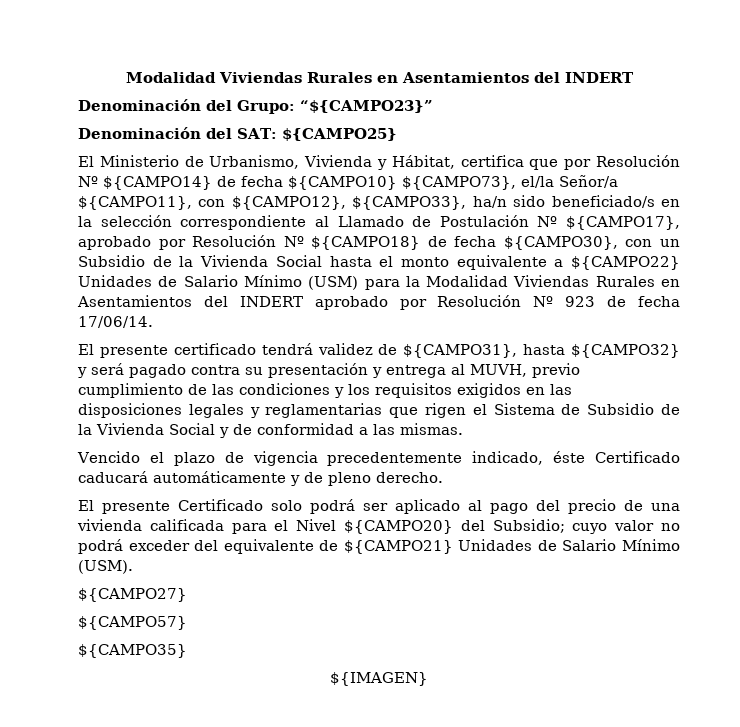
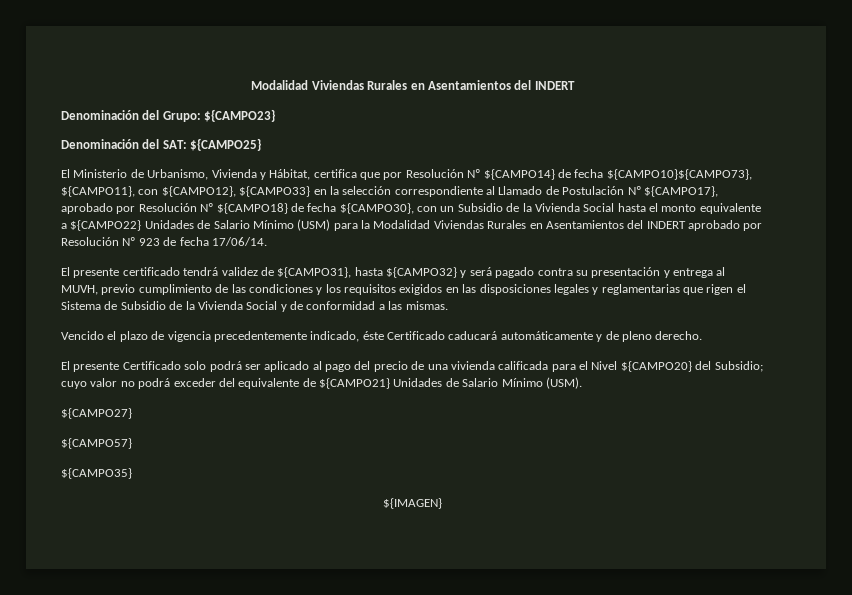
- Denominación del Grupo: “${CAMPO23}”
+ Denominación del Grupo: ${CAMPO23}
- El Ministerio de Urbanismo, Vivienda y Hábitat, certifica que por Resolución Nº ${CAMPO14} de fecha ${CAMPO10} ${CAMPO73}, el/la Señor/a ${CAMPO11}, con ${CAMPO12}, ${CAMPO33}, ha/n sido beneficiado/s en la selección correspondiente al Llamado de Postulación Nº ${CAMPO17}, aprobado por Resolución Nº ${CAMPO18} de fecha ${CAMPO30}, con un Subsidio de la Vivienda Social hasta el monto equivalente a ${CAMPO22} Unidades de Salario Mínimo (USM) para la Modalidad Viviendas Rurales en Asentamientos del INDERT aprobado por Resolución Nº 923 de fecha 17/06/14.
+ El Ministerio de Urbanismo, Vivienda y Hábitat, certifica que por Resolución Nº ${CAMPO14} de fecha ${CAMPO10}${CAMPO73}, ${CAMPO11}, con ${CAMPO12}, ${CAMPO33} en la selección correspondiente al Llamado de Postulación Nº ${CAMPO17}, aprobado por Resolución Nº ${CAMPO18} de fecha ${CAMPO30}, con un Subsidio de la Vivienda Social hasta el monto equivalente a ${CAMPO22} Unidades de Salario Mínimo (USM) para la Modalidad Viviendas Rurales en Asentamientos del INDERT aprobado por Resolución Nº 923 de fecha 17/06/14.

